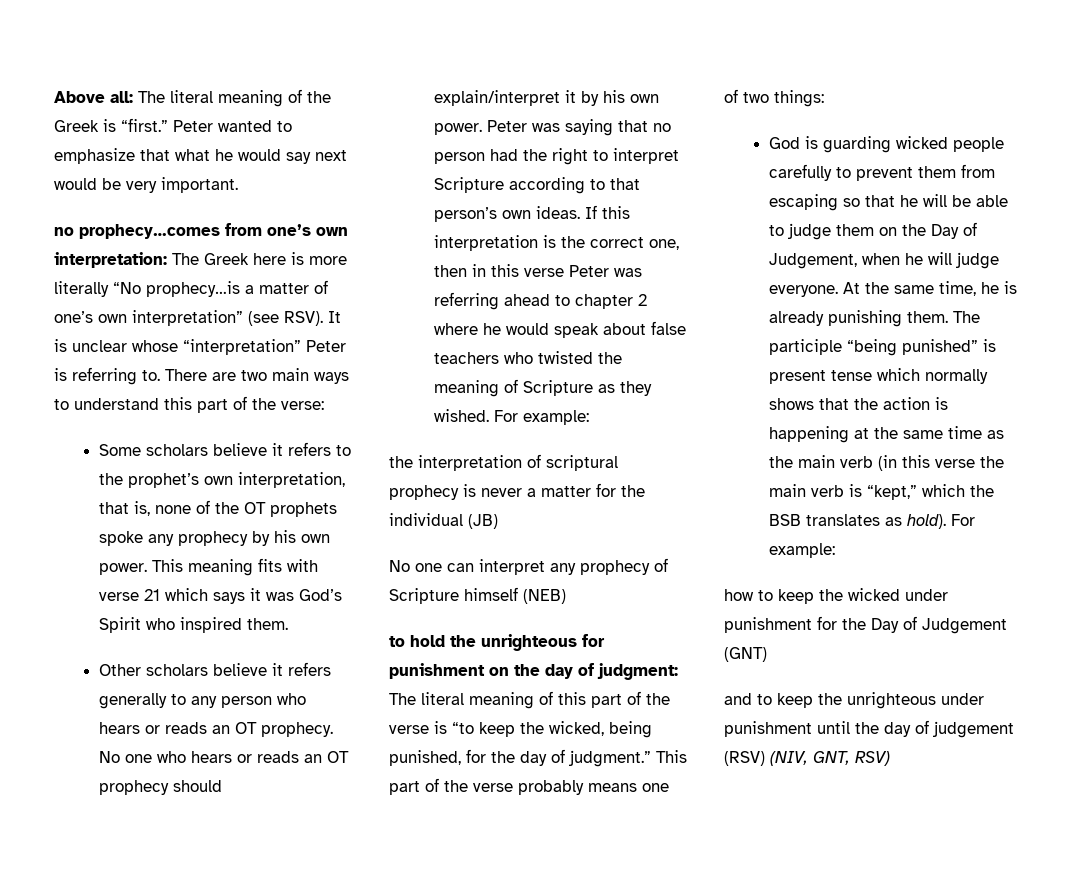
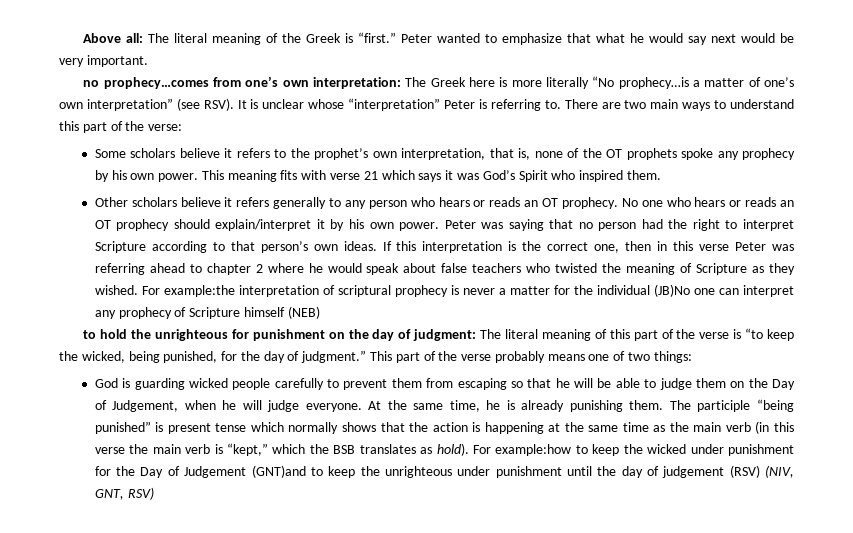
- If this interpretation is the correct one, then in this verse Peter was referring ahead to chapter 2 where he would speak about false teachers who twisted the meaning of Scripture as they wished. For example:
- the interpretation of scriptural prophecy is never a matter for the individual (JB)
- No one can interpret any prophecy of Scripture himself (NEB)
+ If this interpretation is the correct one, then in this verse Peter was referring ahead to chapter 2 where he would speak about false teachers who twisted the meaning of Scripture as they wished. For example:the interpretation of scriptural prophecy is never a matter for the individual (JB)No one can interpret any prophecy of Scripture himself (NEB)
- The participle “being punished” is present tense which normally shows that the action is happening at the same time as the main verb (in this verse the main verb is “kept,” which the BSB translates as hold). For example:
- how to keep the wicked under punishment for the Day of Judgement (GNT)
- and to keep the unrighteous under punishment until the day of judgement (RSV) (NIV, GNT, RSV)
+ The participle “being punished” is present tense which normally shows that the action is happening at the same time as the main verb (in this verse the main verb is “kept,” which the BSB translates as hold). For example:how to keep the wicked under punishment for the Day of Judgement (GNT)and to keep the unrighteous under punishment until the day of judgement (RSV) (NIV, GNT, RSV)

